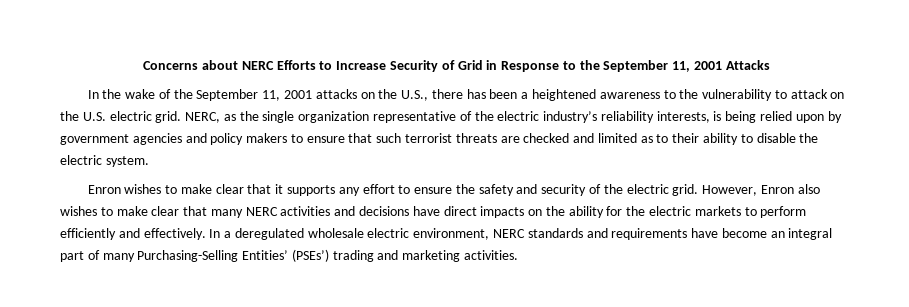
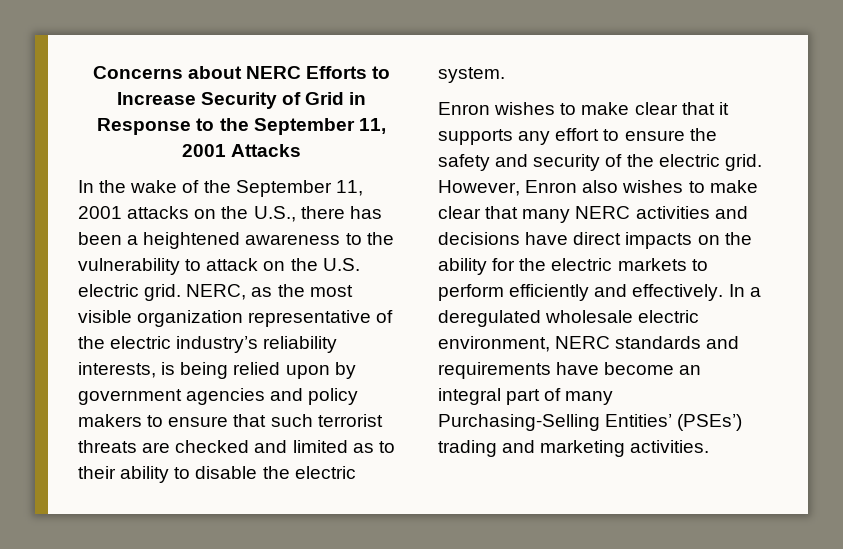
- NERC, as the single organization representative of the electric industry’s reliability interests, is being relied upon by government agencies and policy makers to ensure that such terrorist threats are checked and limited as to their ability to disable the electric system.
+ NERC, as the most visible organization representative of the electric industry’s reliability interests, is being relied upon by government agencies and policy makers to ensure that such terrorist threats are checked and limited as to their ability to disable the electric system.

